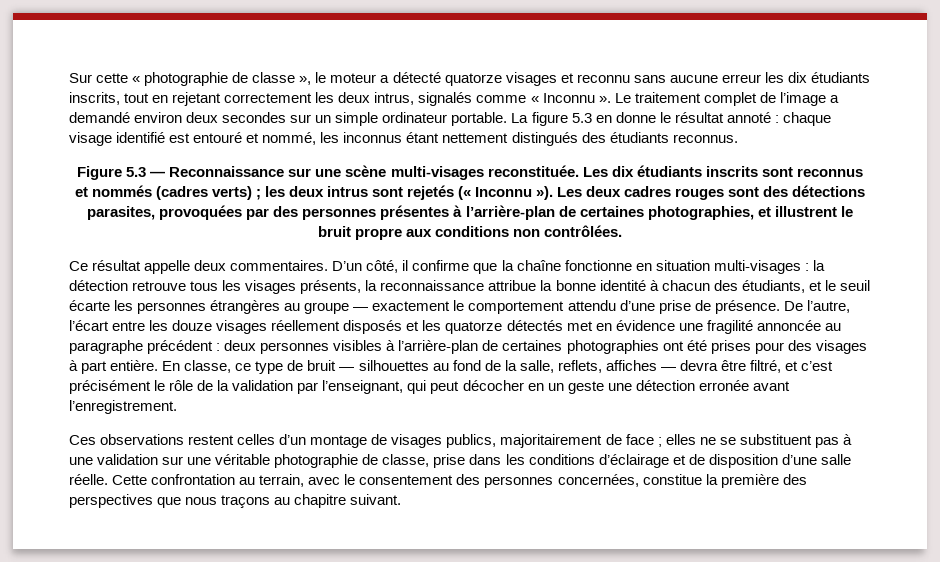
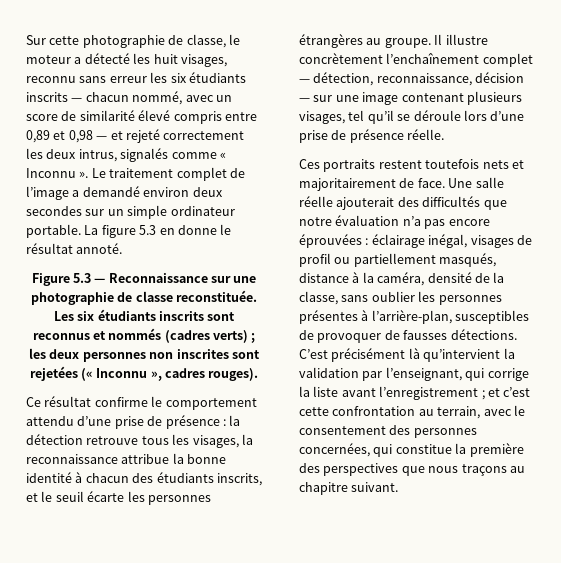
- Sur cette « photographie de classe », le moteur a détecté quatorze visages et reconnu sans aucune erreur les dix étudiants inscrits, tout en rejetant correctement les deux intrus, signalés comme « Inconnu ».
+ Sur cette photographie de classe, le moteur a détecté les huit visages, reconnu sans erreur les six étudiants inscrits — chacun nommé, avec un score de similarité élevé compris entre 0,89 et 0,98 — et rejeté correctement les deux intrus, signalés comme « Inconnu ».
- La figure 5.3 en donne le résultat annoté : chaque visage identifié est entouré et nommé, les inconnus étant nettement distingués des étudiants reconnus.
+ La figure 5.3 en donne le résultat annoté.
- Figure 5.3 — Reconnaissance sur une scène multi-visages reconstituée.
+ Figure 5.3 — Reconnaissance sur une photographie de classe reconstituée.
- Les dix étudiants inscrits sont reconnus et nommés (cadres verts) ; les deux intrus sont rejetés (« Inconnu »). Les deux cadres rouges sont des détections parasites, provoquées par des personnes présentes à l’arrière-plan de certaines photographies, et illustrent le bruit propre aux conditions non contrôlées.
- Ce résultat appelle deux commentaires. D’un côté, il confirme que la chaîne fonctionne en situation multi-visages : la détection retrouve tous les visages présents, la reconnaissance attribue la bonne identité à chacun des étudiants, et le seuil écarte les personnes étrangères au groupe — exactement le comportement attendu d’une prise de présence. De l’autre, l’écart entre les douze visages réellement disposés et les quatorze détectés met en évidence une fragilité annoncée au paragraphe précédent : deux personnes visibles à l’arrière-plan de certaines photographies ont été prises pour des visages à part entière. En classe, ce type de bruit — silhouettes au fond de la salle, reflets, affiches — devra être filtré, et c’est précisément le rôle de la validation par l’enseignant, qui peut décocher en un geste une détection erronée avant l’enregistrement.
- Ces observations restent celles d’un montage de visages publics, majoritairement de face ; elles ne se substituent pas à une validation sur une véritable photographie de classe, prise dans les conditions d’éclairage et de disposition d’une salle réelle. Cette confrontation au terrain, avec le consentement des personnes concernées, constitue la première des perspectives que nous traçons au chapitre suivant.
+ Les six étudiants inscrits sont reconnus et nommés (cadres verts) ; les deux personnes non inscrites sont rejetées (« Inconnu », cadres rouges).
+ Ce résultat confirme le comportement attendu d’une prise de présence : la détection retrouve tous les visages, la reconnaissance attribue la bonne identité à chacun des étudiants inscrits, et le seuil écarte les personnes étrangères au groupe. Il illustre concrètement l’enchaînement complet — détection, reconnaissance, décision — sur une image contenant plusieurs visages, tel qu’il se déroule lors d’une prise de présence réelle.
+ Ces portraits restent toutefois nets et majoritairement de face. Une salle réelle ajouterait des difficultés que notre évaluation n’a pas encore éprouvées : éclairage inégal, visages de profil ou partiellement masqués, distance à la caméra, densité de la classe, sans oublier les personnes présentes à l’arrière-plan, susceptibles de provoquer de fausses détections. C’est précisément là qu’intervient la validation par l’enseignant, qui corrige la liste avant l’enregistrement ; et c’est cette confrontation au terrain, avec le consentement des personnes concernées, qui constitue la première des perspectives que nous traçons au chapitre suivant.

